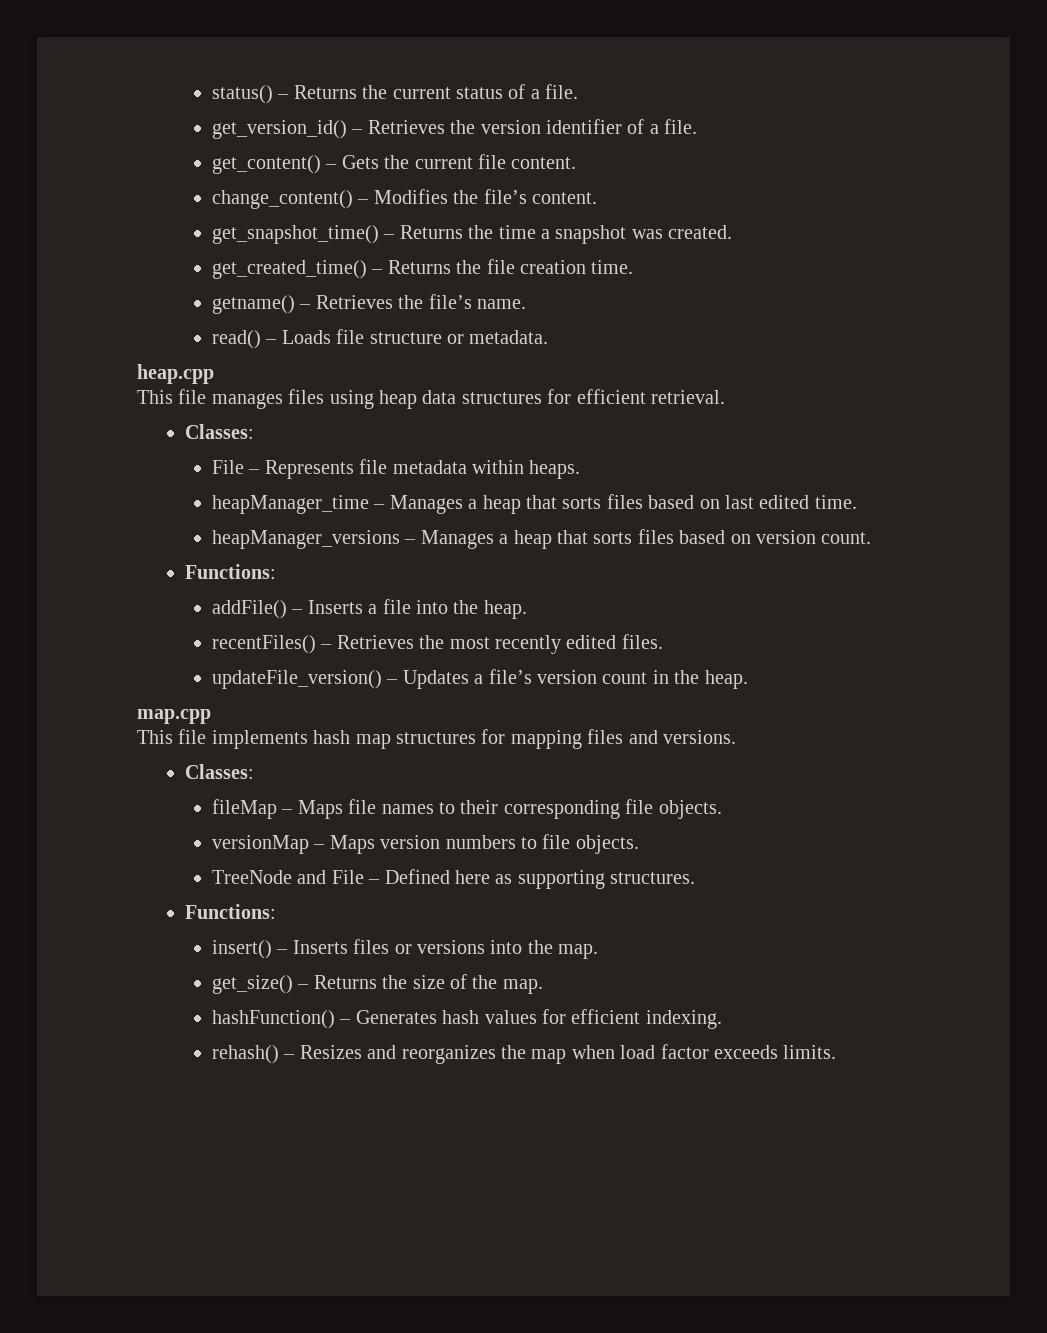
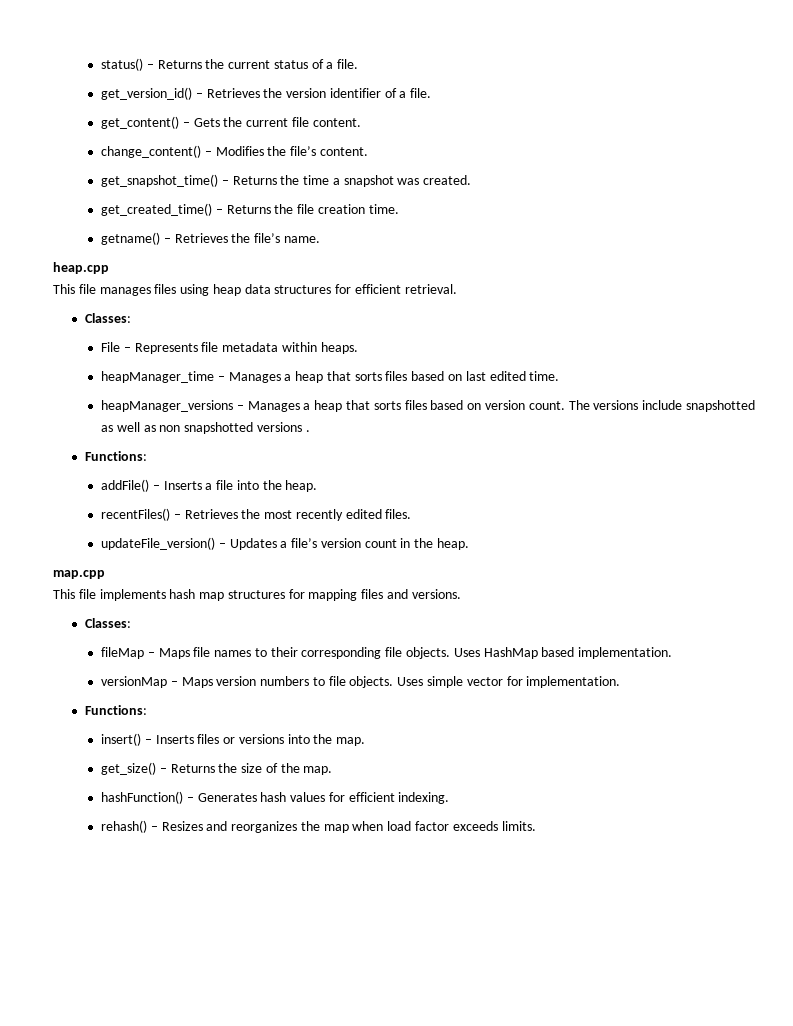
- read() – Loads file structure or metadata.
+ The versions include snapshotted as well as non snapshotted versions .
+ Uses HashMap based implementation.
- versionMap – Maps version numbers to file objects.
- TreeNode and File – Defined here as supporting structures.
+ versionMap – Maps version numbers to file objects. Uses simple vector for implementation.

